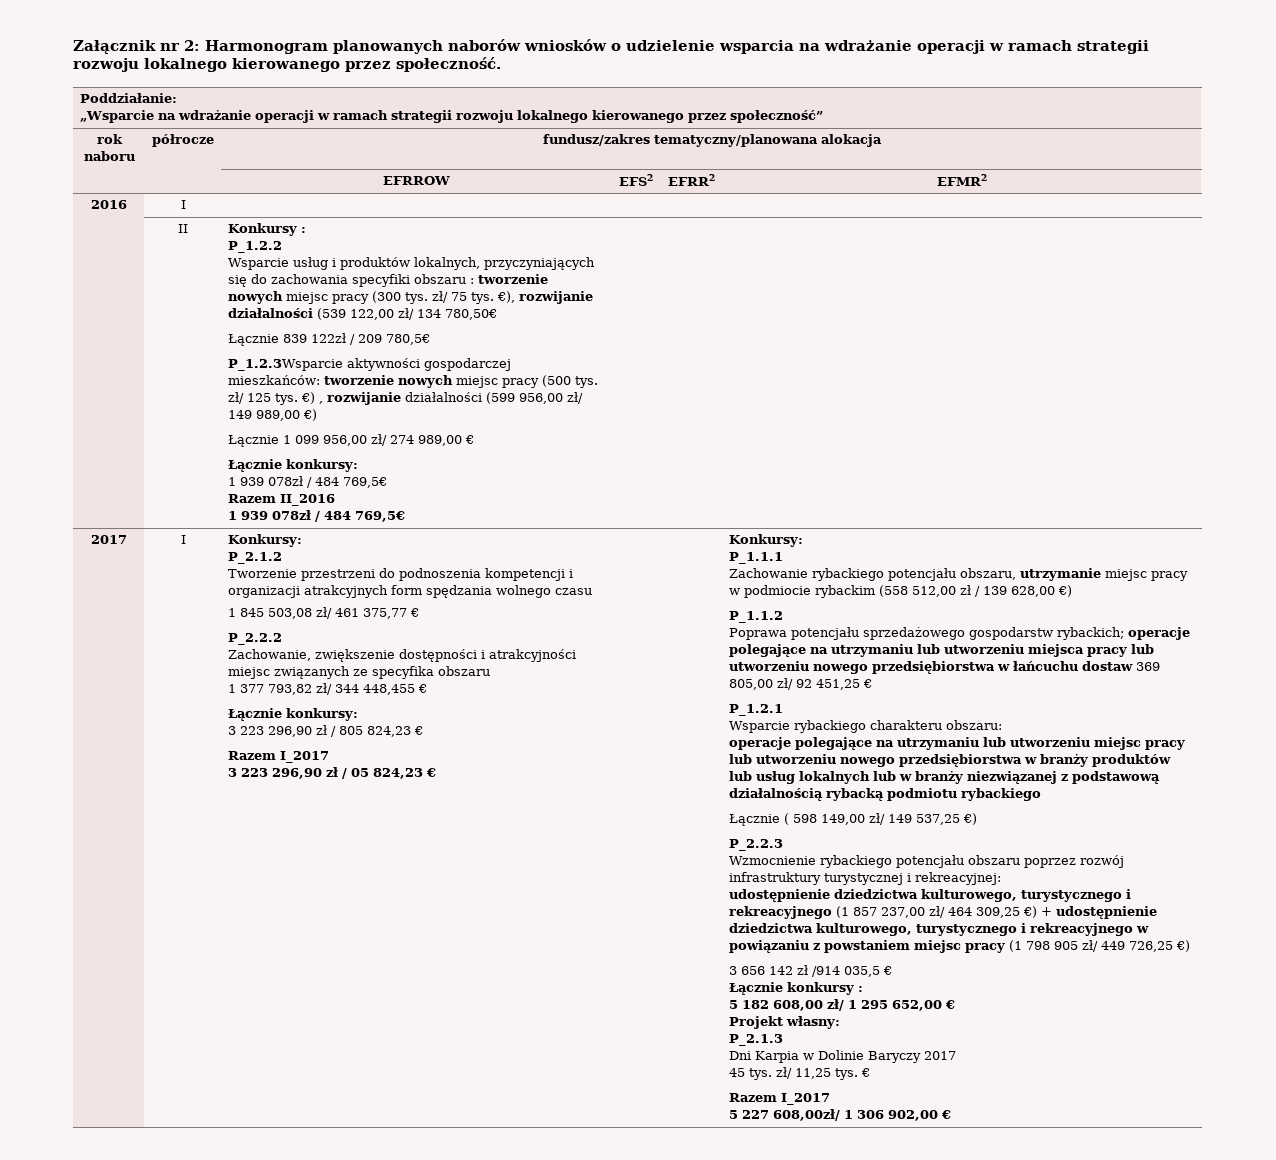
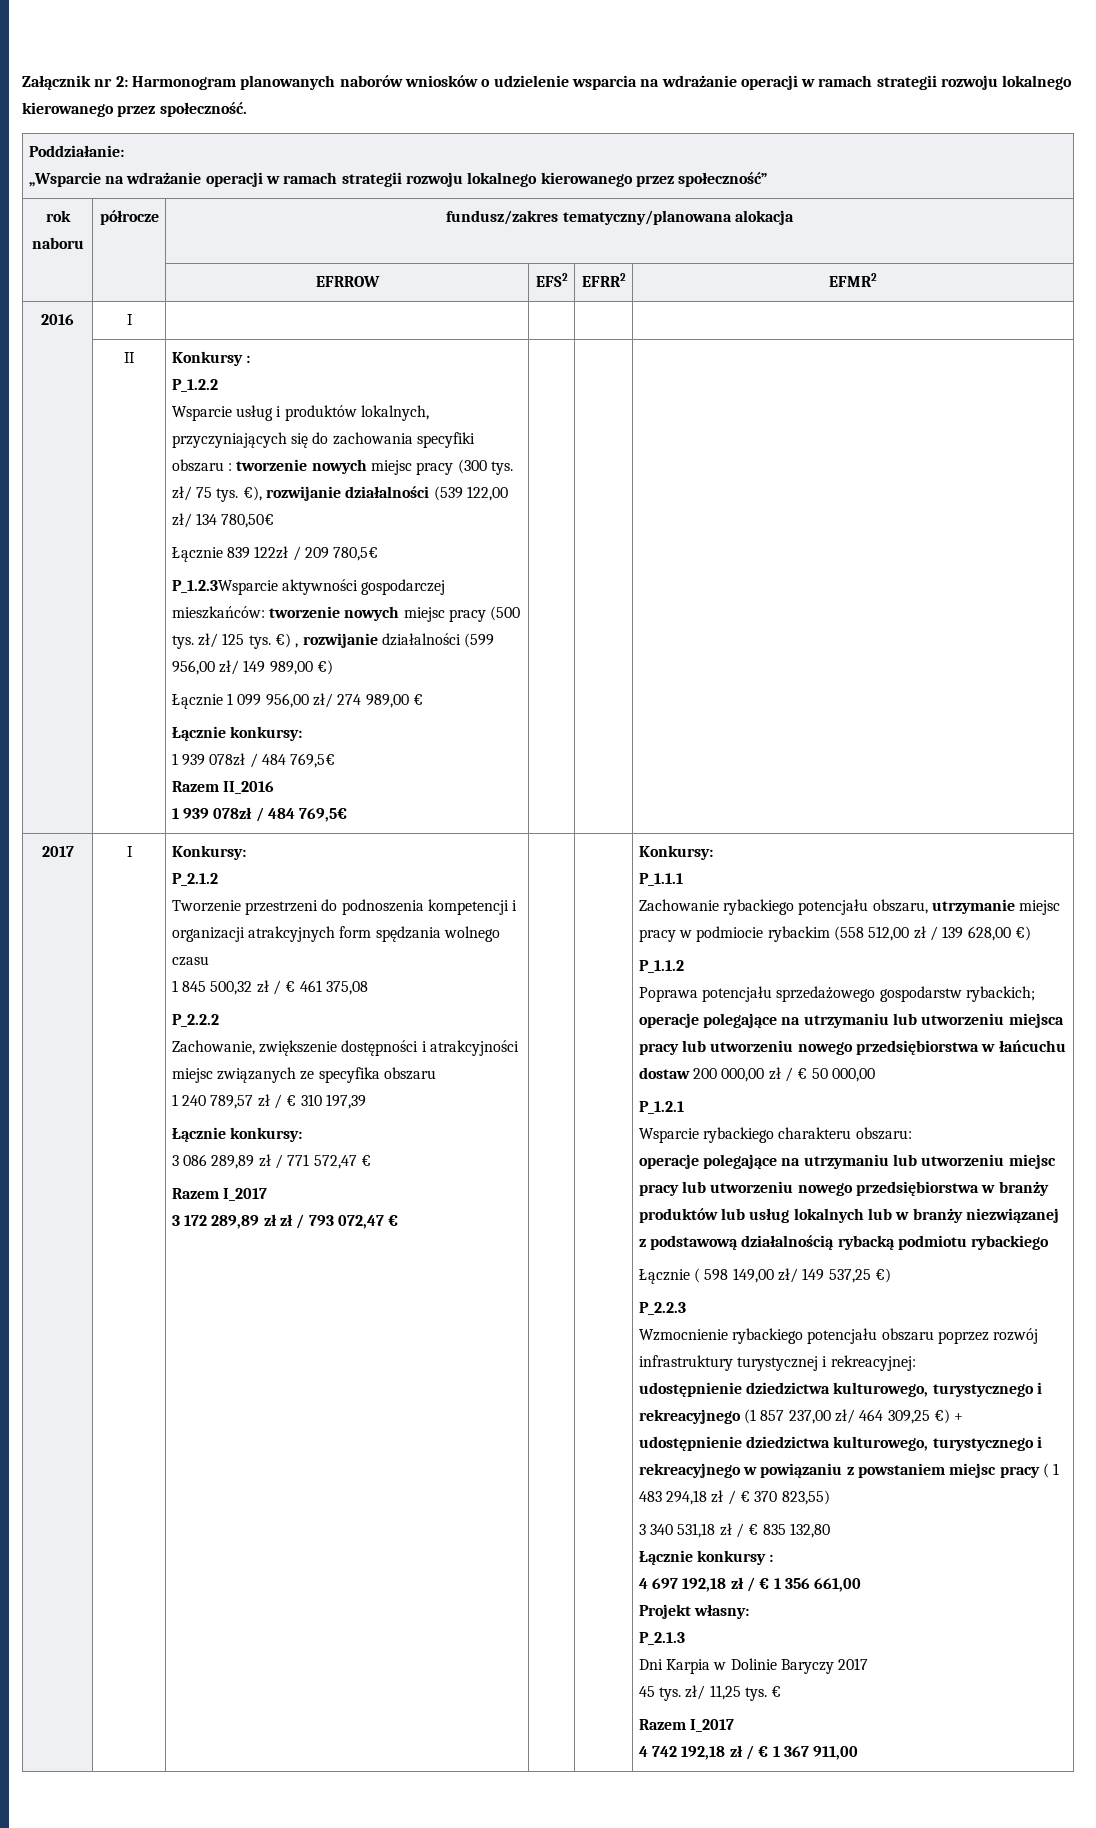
- 1 845 503,08 zł/ 461 375,77 €
+ 1 845 500,32 zł / € 461 375,08
- 1 377 793,82 zł/ 344 448,455 €
+ 1 240 789,57 zł / € 310 197,39
- 3 223 296,90 zł / 805 824,23 €
+ 3 086 289,89 zł / 771 572,47 €
  Razem I_2017
- 3 223 296,90 zł / 05 824,23 €
+ 3 172 289,89 zł zł / 793 072,47 €
- Poprawa potencjału sprzedażowego gospodarstw rybackich; operacje polegające na utrzymaniu lub utworzeniu miejsca pracy lub utworzeniu nowego przedsiębiorstwa w łańcuchu dostaw 369 805,00 zł/ 92 451,25 €
+ Poprawa potencjału sprzedażowego gospodarstw rybackich; operacje polegające na utrzymaniu lub utworzeniu miejsca pracy lub utworzeniu nowego przedsiębiorstwa w łańcuchu dostaw 200 000,00 zł / € 50 000,00
- udostępnienie dziedzictwa kulturowego, turystycznego i rekreacyjnego (1 857 237,00 zł/ 464 309,25 €) + udostępnienie dziedzictwa kulturowego, turystycznego i rekreacyjnego w powiązaniu z powstaniem miejsc pracy (1 798 905 zł/ 449 726,25 €)
- 3 656 142 zł /914 035,5 €
+ udostępnienie dziedzictwa kulturowego, turystycznego i rekreacyjnego (1 857 237,00 zł/ 464 309,25 €) + udostępnienie dziedzictwa kulturowego, turystycznego i rekreacyjnego w powiązaniu z powstaniem miejsc pracy ( 1 483 294,18 zł / € 370 823,55)
+ 3 340 531,18 zł / € 835 132,80
- 5 182 608,00 zł/ 1 295 652,00 €
+ 4 697 192,18 zł / € 1 356 661,00
- 5 227 608,00zł/ 1 306 902,00 €
+ 4 742 192,18 zł / € 1 367 911,00

